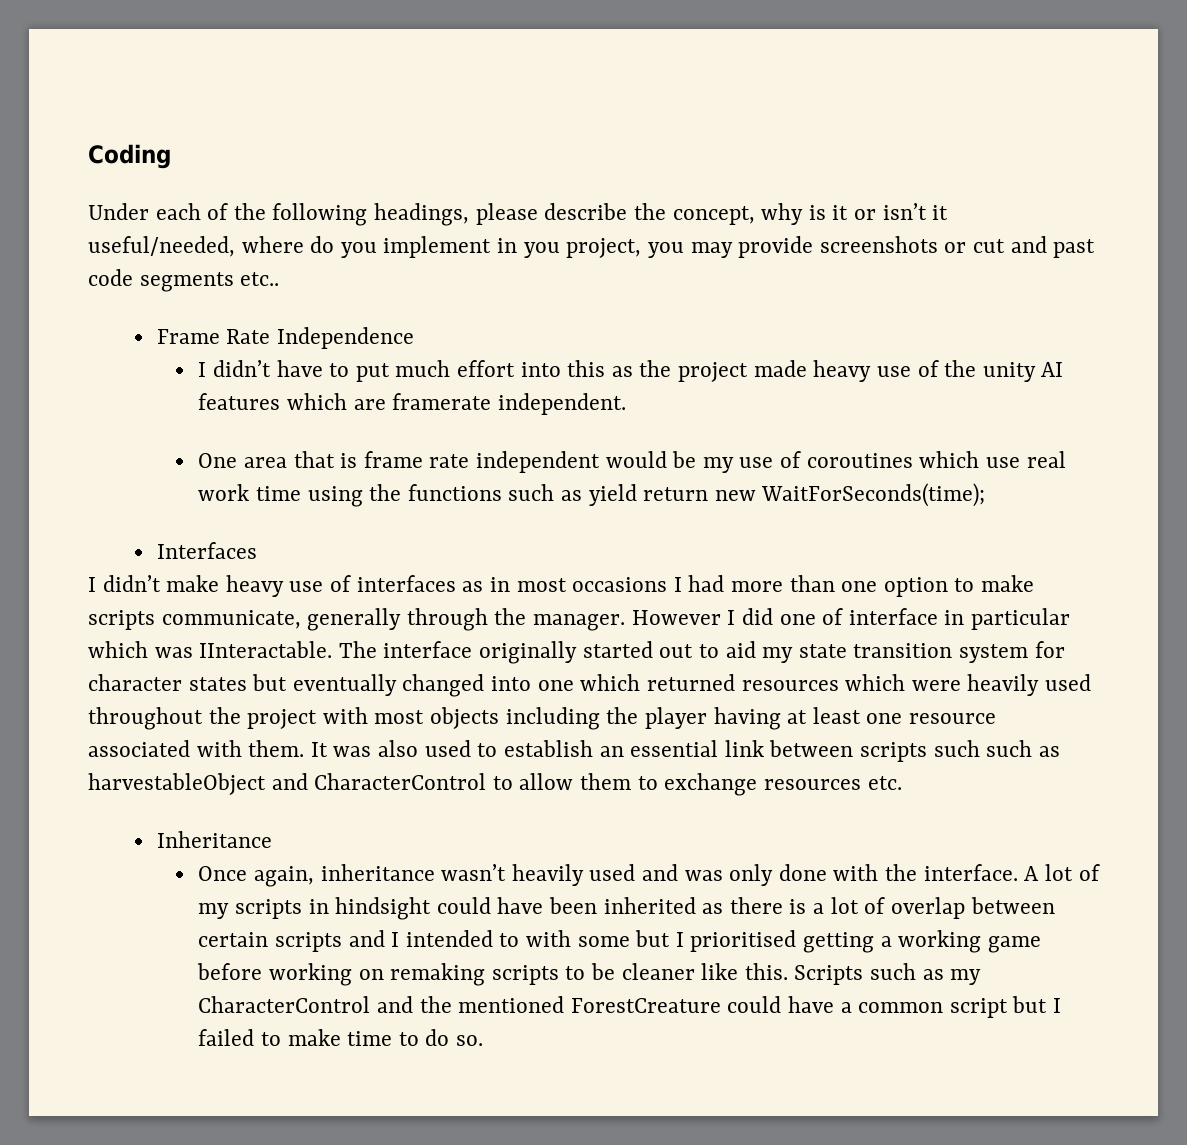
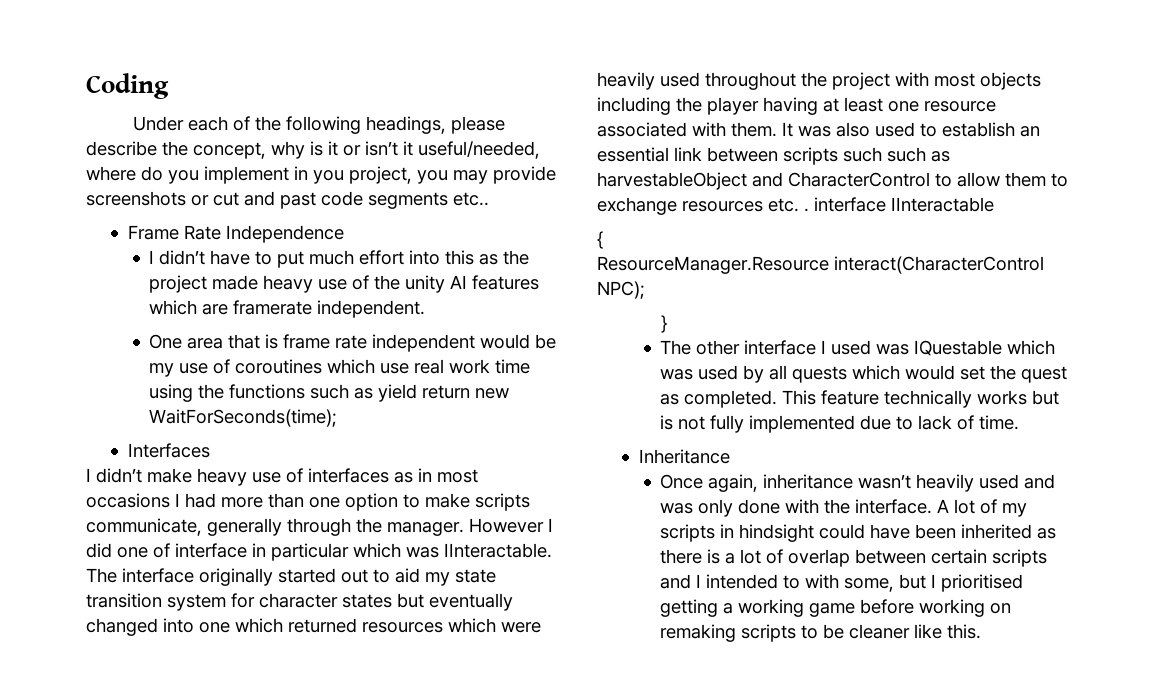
- It was also used to establish an essential link between scripts such such as harvestableObject and CharacterControl to allow them to exchange resources etc.
+ It was also used to establish an essential link between scripts such such as harvestableObject and CharacterControl to allow them to exchange resources etc. . interface IInteractable
+ {
+ ResourceManager.Resource interact(CharacterControl NPC);
+ }
+ The other interface I used was IQuestable which was used by all quests which would set the quest as completed. This feature technically works but is not fully implemented due to lack of time.
- A lot of my scripts in hindsight could have been inherited as there is a lot of overlap between certain scripts and I intended to with some but I prioritised getting a working game before working on remaking scripts to be cleaner like this. Scripts such as my CharacterControl and the mentioned ForestCreature could have a common script but I failed to make time to do so.
+ A lot of my scripts in hindsight could have been inherited as there is a lot of overlap between certain scripts and I intended to with some, but I prioritised getting a working game before working on remaking scripts to be cleaner like this.

